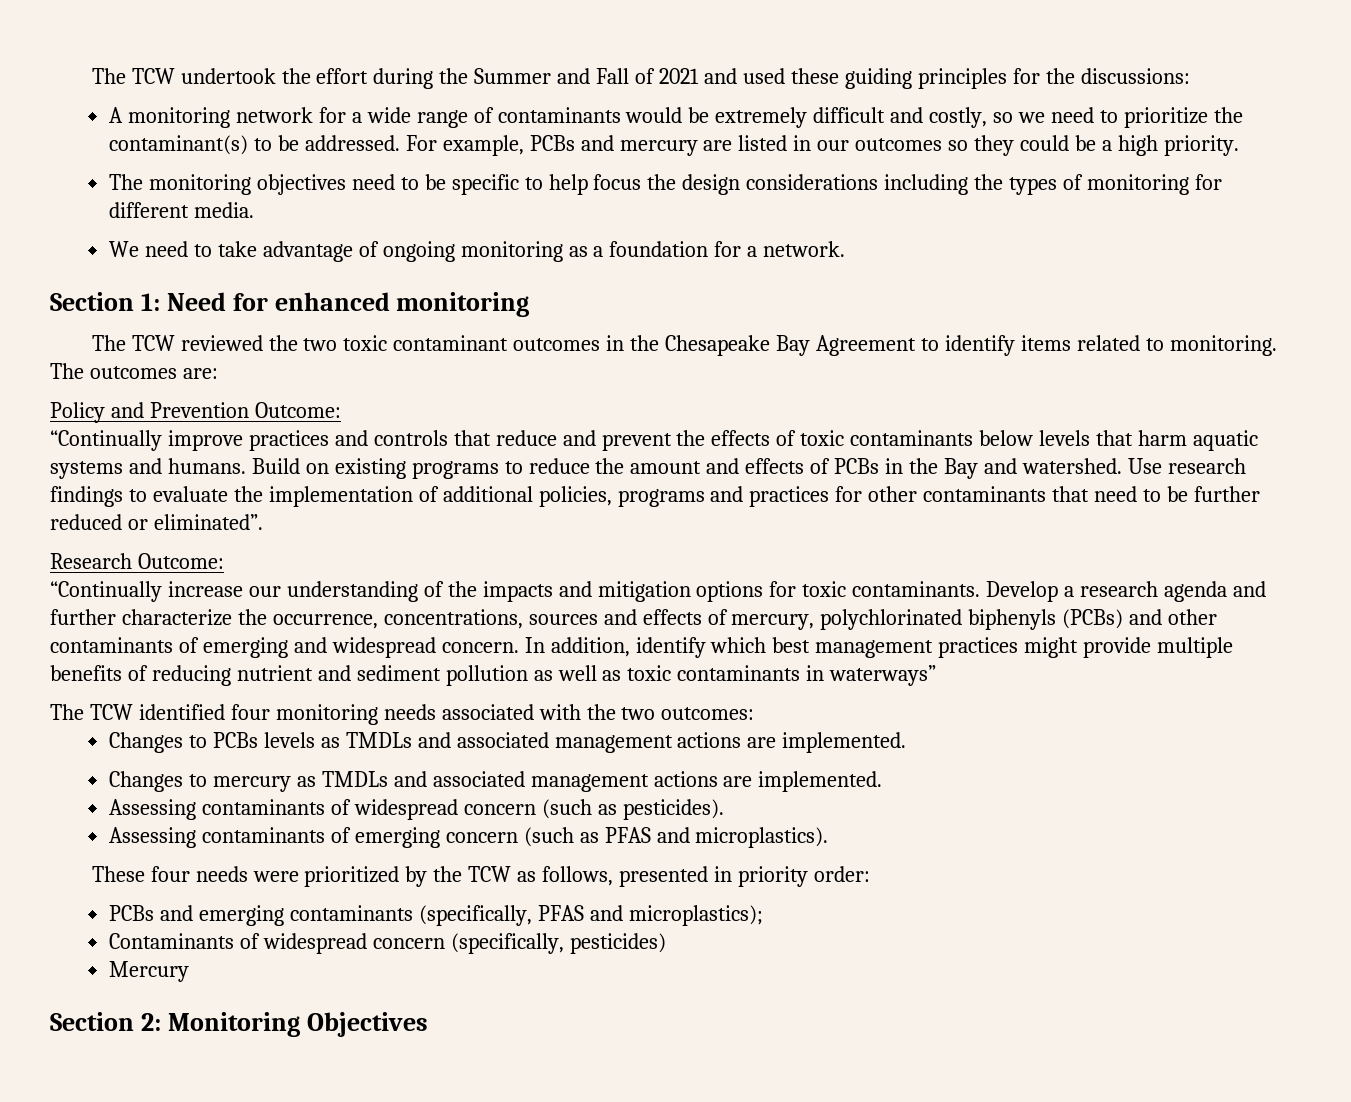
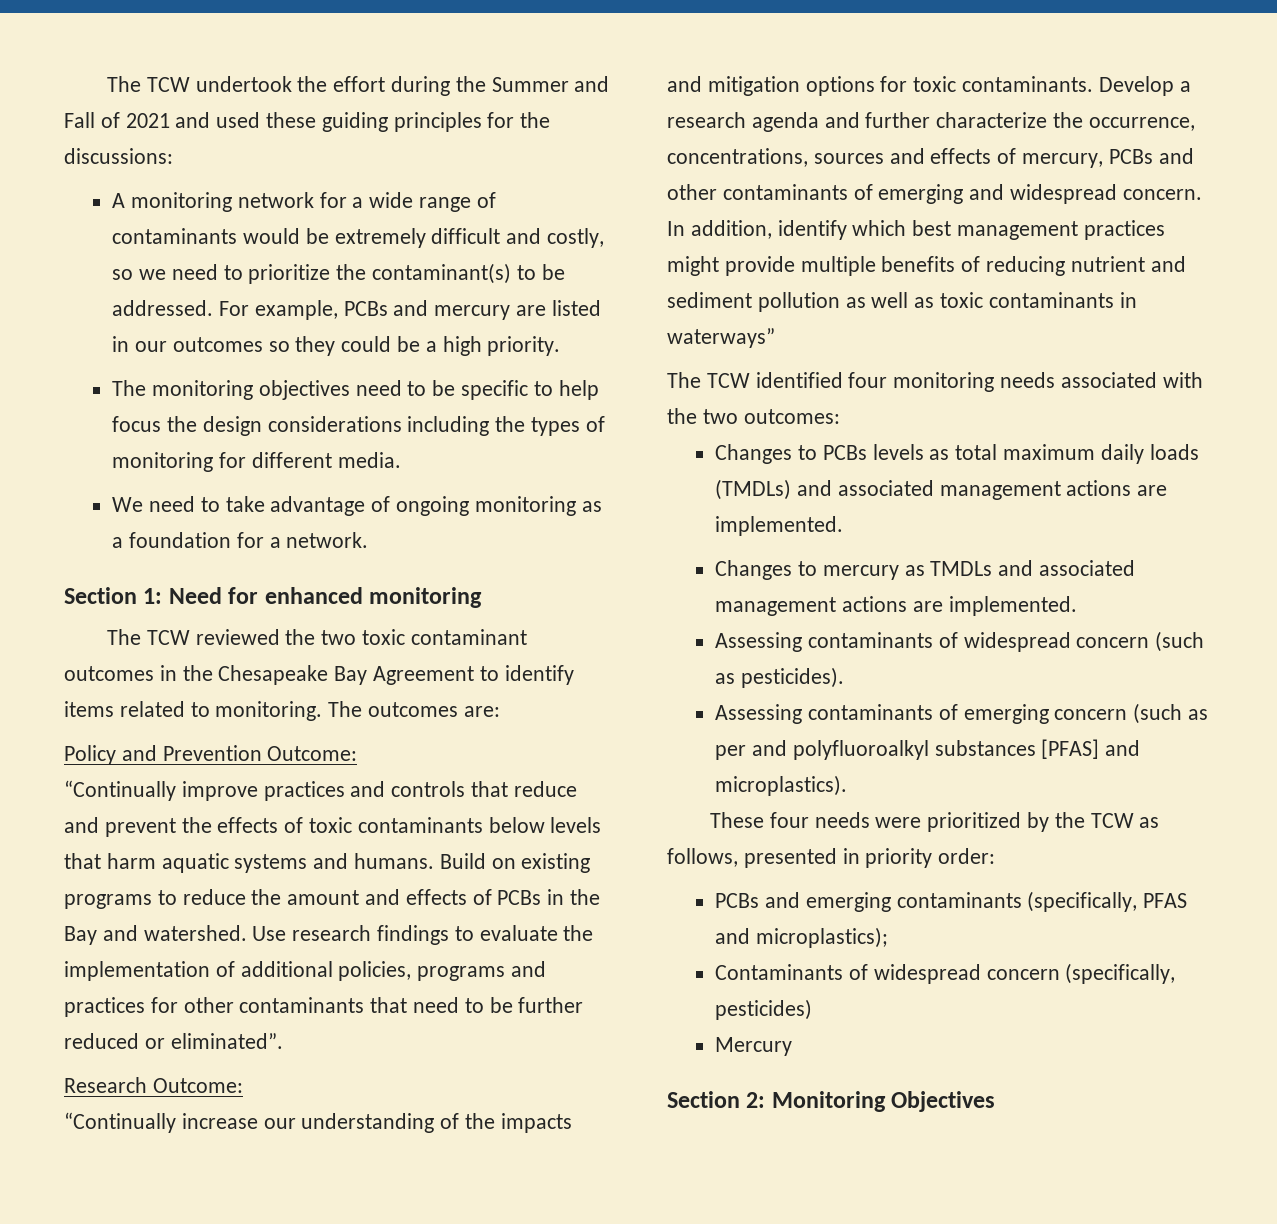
- Develop a research agenda and further characterize the occurrence, concentrations, sources and effects of mercury, polychlorinated biphenyls (PCBs) and other contaminants of emerging and widespread concern.
+ Develop a research agenda and further characterize the occurrence, concentrations, sources and effects of mercury, PCBs and other contaminants of emerging and widespread concern.
- Changes to PCBs levels as TMDLs and associated management actions are implemented.
+ Changes to PCBs levels as total maximum daily loads (TMDLs) and associated management actions are implemented.
- Assessing contaminants of emerging concern (such as PFAS and microplastics).
+ Assessing contaminants of emerging concern (such as per and polyfluoroalkyl substances [PFAS] and microplastics).

